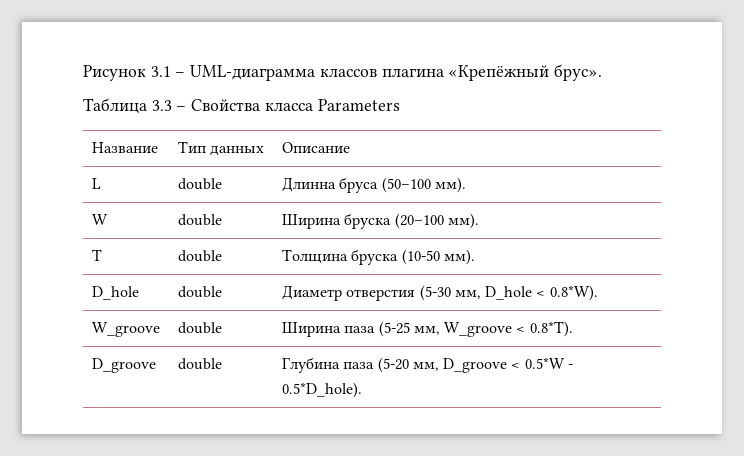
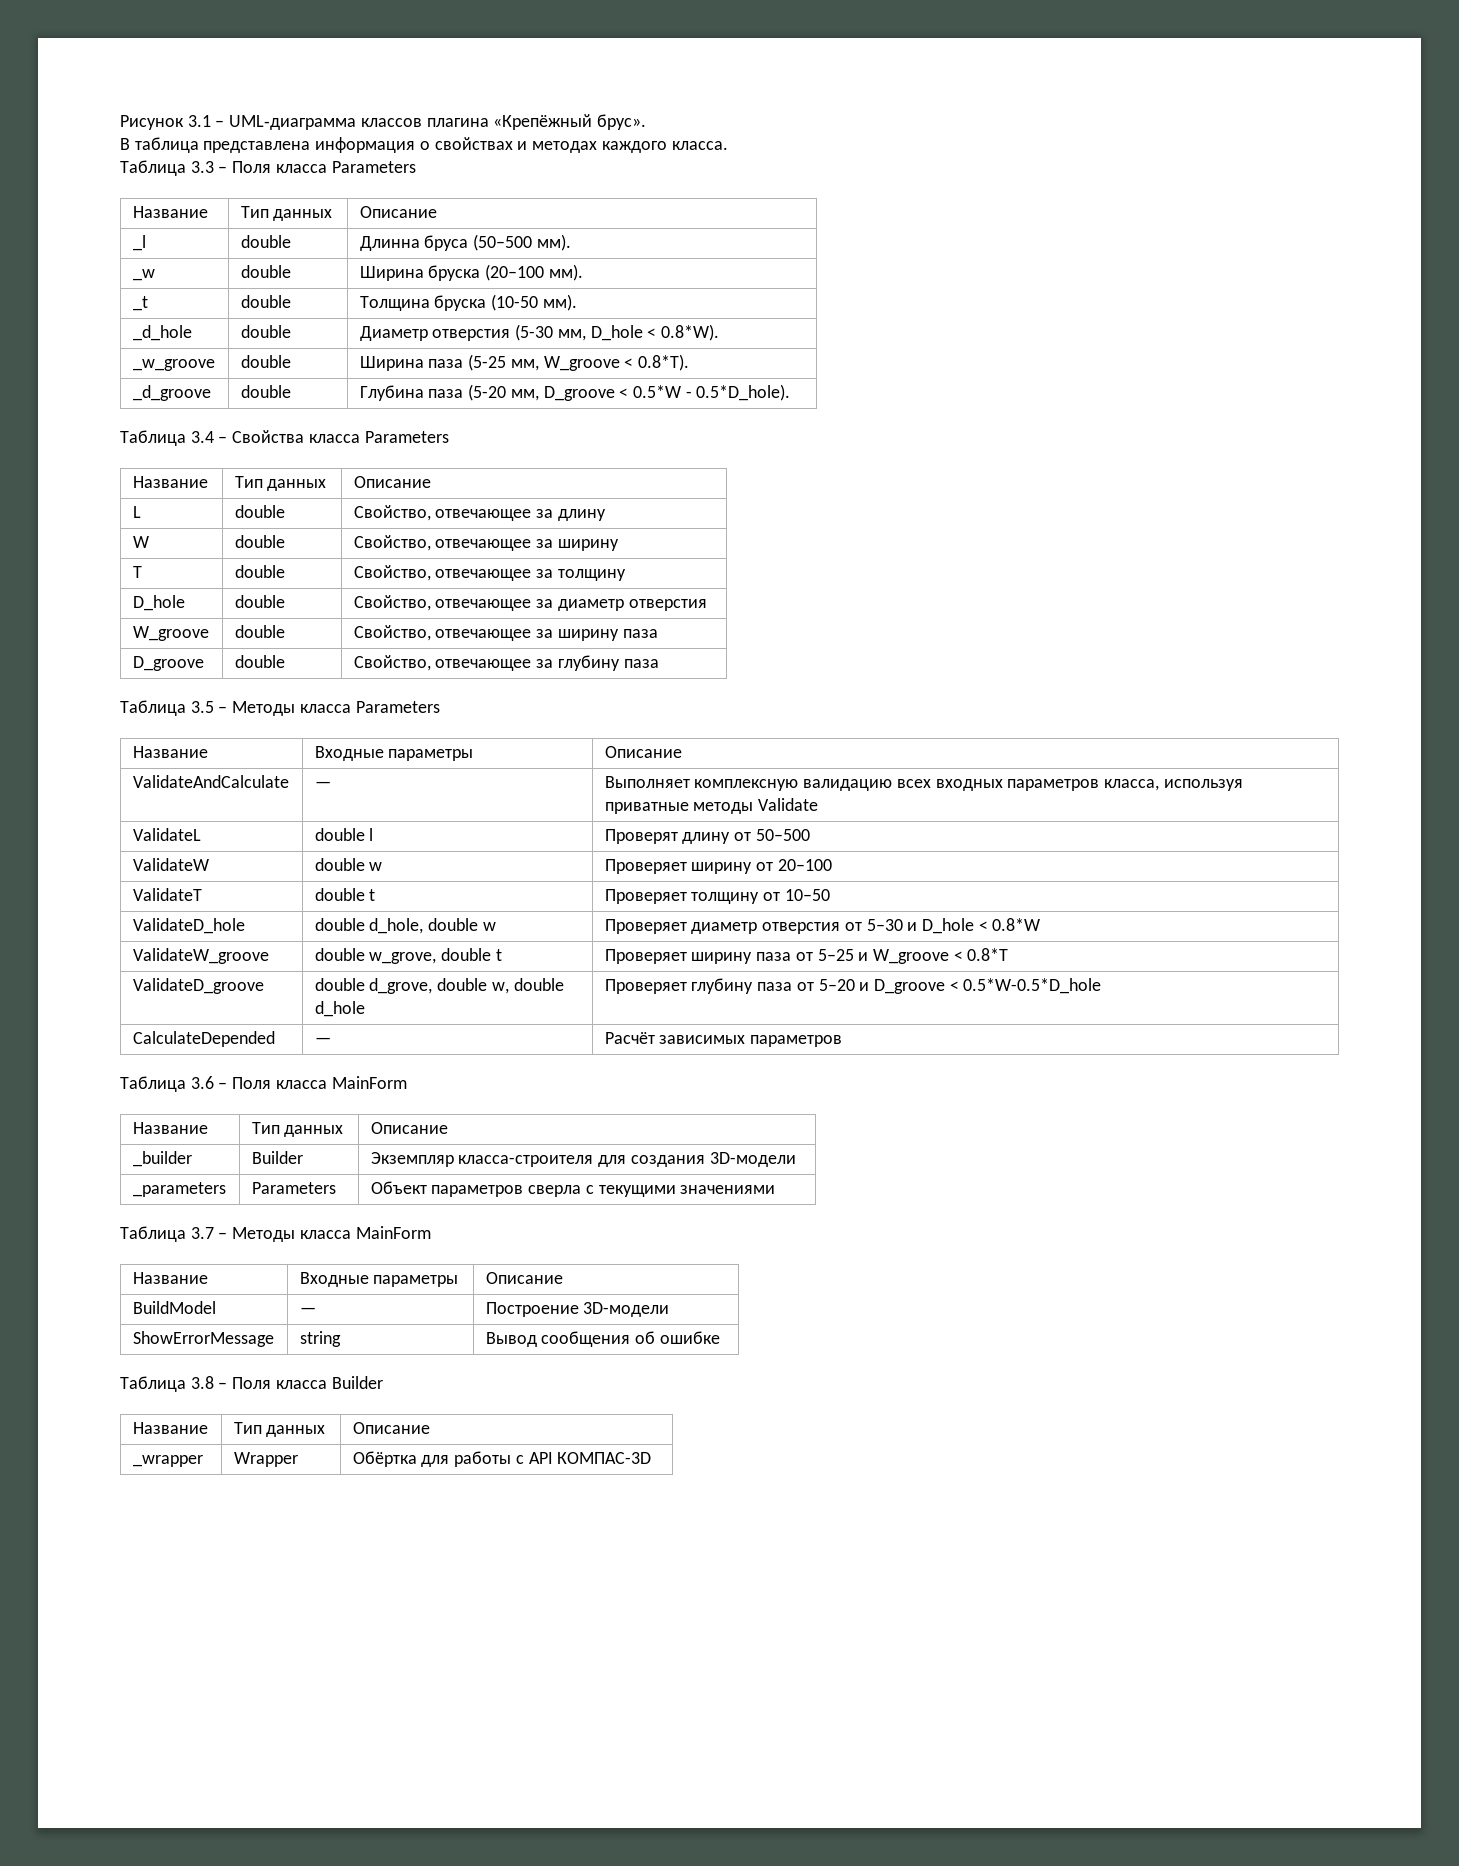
- Таблица 3.3 – Свойства класса Parameters
+ В таблица представлена информация о свойствах и методах каждого класса.
+ Таблица 3.3 – Поля класса Parameters
+ Название | Тип данных | Описание
+ _l | double | Длинна бруса (50–500 мм).
+ _w | double | Ширина бруска (20–100 мм).
+ _t | double | Толщина бруска (10-50 мм).
+ _d_hole | double | Диаметр отверстия (5-30 мм, D_hole < 0.8*W).
+ _w_groove | double | Ширина паза (5-25 мм, W_groove < 0.8*T).
+ _d_groove | double | Глубина паза (5-20 мм, D_groove < 0.5*W - 0.5*D_hole).
+ Таблица 3.4 – Свойства класса Parameters
- L | double | Длинна бруса (50–100 мм).
- W | double | Ширина бруска (20–100 мм).
- T | double | Толщина бруска (10-50 мм).
- D_hole | double | Диаметр отверстия (5-30 мм, D_hole < 0.8*W).
- W_groove | double | Ширина паза (5-25 мм, W_groove < 0.8*T).
- D_groove | double | Глубина паза (5-20 мм, D_groove < 0.5*W - 0.5*D_hole).
+ L | double | Свойство, отвечающее за длину
+ W | double | Свойство, отвечающее за ширину
+ T | double | Свойство, отвечающее за толщину
+ D_hole | double | Свойство, отвечающее за диаметр отверстия
+ W_groove | double | Свойство, отвечающее за ширину паза
+ D_groove | double | Свойство, отвечающее за глубину паза
+ Таблица 3.5 – Методы класса Parameters
+ Название | Входные параметры | Описание
+ ValidateAndCalculate | — | Выполняет комплексную валидацию всех входных параметров класса, используя приватные методы Validate
+ ValidateL | double l | Проверят длину от 50–500
+ ValidateW | double w | Проверяет ширину от 20–100
+ ValidateT | double t | Проверяет толщину от 10–50
+ ValidateD_hole | double d_hole, double w | Проверяет диаметр отверстия от 5–30 и D_hole < 0.8*W
+ ValidateW_groove | double w_grove, double t | Проверяет ширину паза от 5–25 и W_groove < 0.8*T
+ ValidateD_groove | double d_grove, double w, double d_hole | Проверяет глубину паза от 5–20 и D_groove < 0.5*W-0.5*D_hole
+ CalculateDepended | — | Расчёт зависимых параметров
+ Таблица 3.6 – Поля класса MainForm
+ Название | Тип данных | Описание
+ _builder | Builder | Экземпляр класса-строителя для создания 3D-модели
+ _parameters | Parameters | Объект параметров сверла с текущими значениями
+ Таблица 3.7 – Методы класса MainForm
+ Название | Входные параметры | Описание
+ BuildModel | — | Построение 3D-модели
+ ShowErrorMessage | string | Вывод сообщения об ошибке
+ Таблица 3.8 – Поля класса Builder
+ Название | Тип данных | Описание
+ _wrapper | Wrapper | Обёртка для работы с API КОМПАС-3D

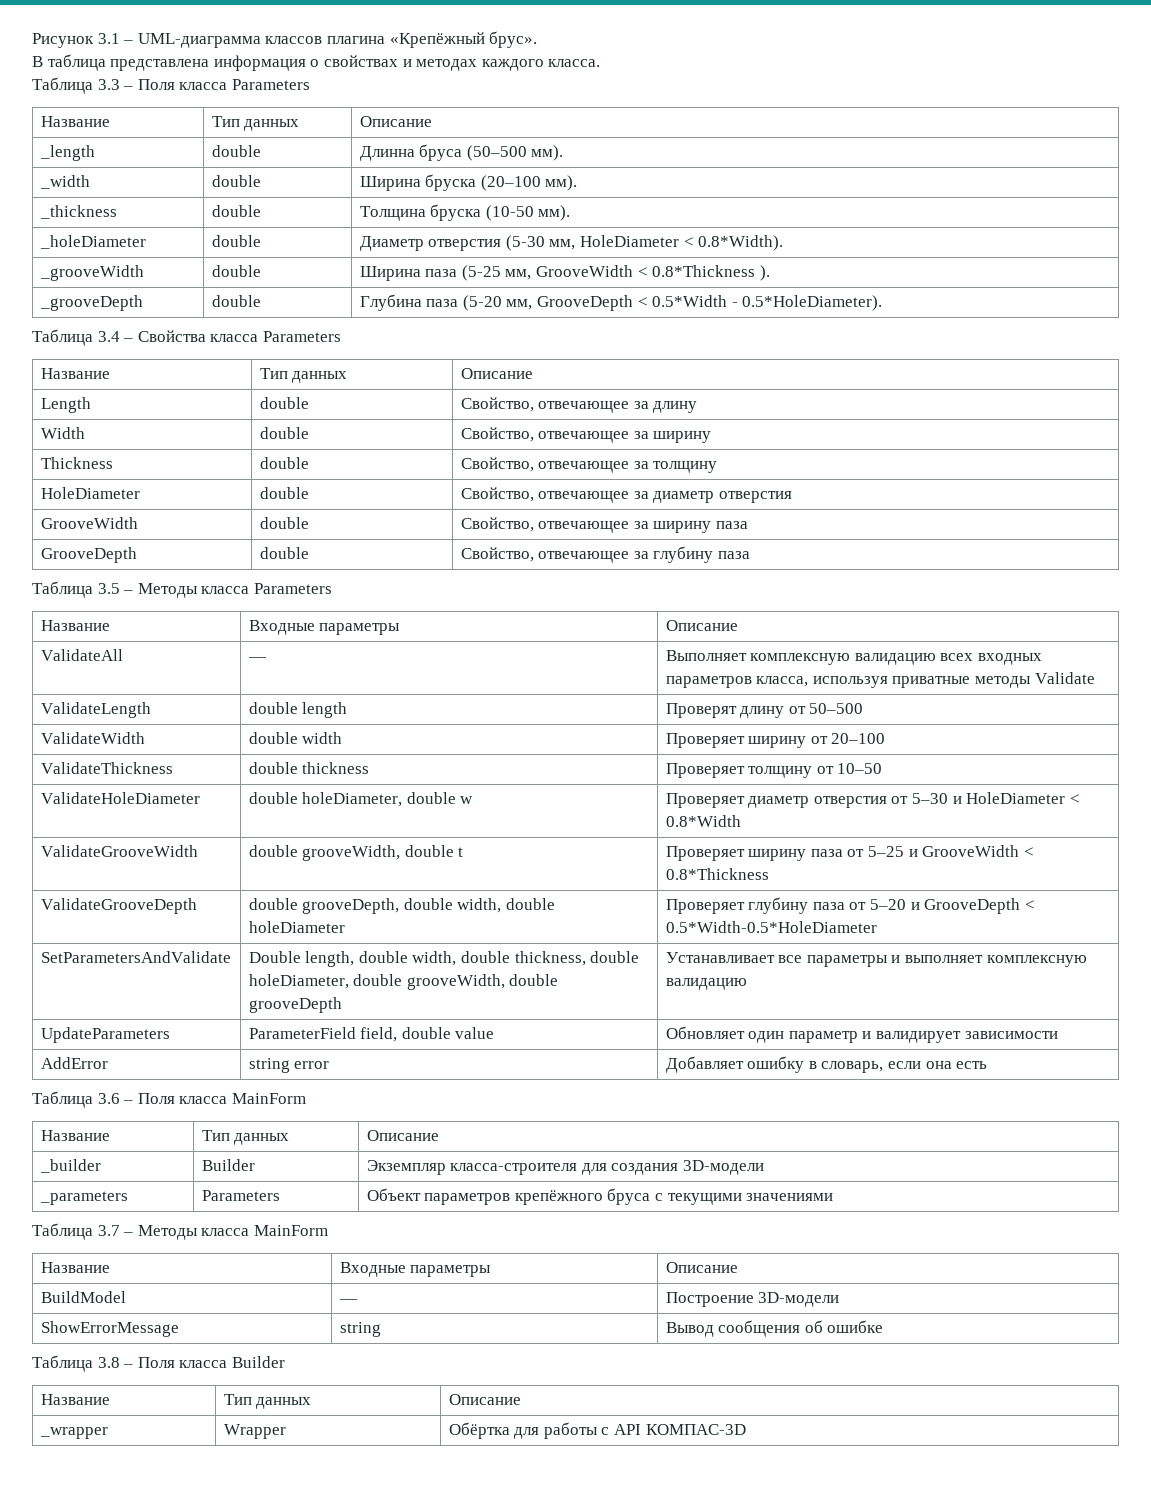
- _l | double | Длинна бруса (50–500 мм).
+ _length | double | Длинна бруса (50–500 мм).
- _w | double | Ширина бруска (20–100 мм).
+ _width | double | Ширина бруска (20–100 мм).
- _t | double | Толщина бруска (10-50 мм).
+ _thickness | double | Толщина бруска (10-50 мм).
- _d_hole | double | Диаметр отверстия (5-30 мм, D_hole < 0.8*W).
- _w_groove | double | Ширина паза (5-25 мм, W_groove < 0.8*T).
- _d_groove | double | Глубина паза (5-20 мм, D_groove < 0.5*W - 0.5*D_hole).
+ _holeDiameter | double | Диаметр отверстия (5-30 мм, HoleDiameter < 0.8*Width).
+ _grooveWidth | double | Ширина паза (5-25 мм, GrooveWidth < 0.8*Thickness ).
+ _grooveDepth | double | Глубина паза (5-20 мм, GrooveDepth < 0.5*Width - 0.5*HoleDiameter).
- L | double | Свойство, отвечающее за длину
+ Length | double | Свойство, отвечающее за длину
- W | double | Свойство, отвечающее за ширину
+ Width | double | Свойство, отвечающее за ширину
- T | double | Свойство, отвечающее за толщину
+ Thickness | double | Свойство, отвечающее за толщину
- D_hole | double | Свойство, отвечающее за диаметр отверстия
+ HoleDiameter | double | Свойство, отвечающее за диаметр отверстия
- W_groove | double | Свойство, отвечающее за ширину паза
+ GrooveWidth | double | Свойство, отвечающее за ширину паза
- D_groove | double | Свойство, отвечающее за глубину паза
+ GrooveDepth | double | Свойство, отвечающее за глубину паза
- ValidateAndCalculate | — | Выполняет комплексную валидацию всех входных параметров класса, используя приватные методы Validate
+ ValidateAll | — | Выполняет комплексную валидацию всех входных параметров класса, используя приватные методы Validate
- ValidateL | double l | Проверят длину от 50–500
+ ValidateLength | double length | Проверят длину от 50–500
- ValidateW | double w | Проверяет ширину от 20–100
+ ValidateWidth | double width | Проверяет ширину от 20–100
- ValidateT | double t | Проверяет толщину от 10–50
+ ValidateThickness | double thickness | Проверяет толщину от 10–50
- ValidateD_hole | double d_hole, double w | Проверяет диаметр отверстия от 5–30 и D_hole < 0.8*W
- ValidateW_groove | double w_grove, double t | Проверяет ширину паза от 5–25 и W_groove < 0.8*T
- ValidateD_groove | double d_grove, double w, double d_hole | Проверяет глубину паза от 5–20 и D_groove < 0.5*W-0.5*D_hole
- CalculateDepended | — | Расчёт зависимых параметров
+ ValidateHoleDiameter | double holeDiameter, double w | Проверяет диаметр отверстия от 5–30 и HoleDiameter < 0.8*Width
+ ValidateGrooveWidth | double grooveWidth, double t | Проверяет ширину паза от 5–25 и GrooveWidth < 0.8*Thickness
+ ValidateGrooveDepth | double grooveDepth, double width, double holeDiameter | Проверяет глубину паза от 5–20 и GrooveDepth < 0.5*Width-0.5*HoleDiameter
+ SetParametersAndValidate | Double length, double width, double thickness, double holeDiameter, double grooveWidth, double grooveDepth | Устанавливает все параметры и выполняет комплексную валидацию
+ UpdateParameters | ParameterField field, double value | Обновляет один параметр и валидирует зависимости
+ AddError | string error | Добавляет ошибку в словарь, если она есть
- _parameters | Parameters | Объект параметров сверла с текущими значениями
+ _parameters | Parameters | Объект параметров крепёжного бруса с текущими значениями

